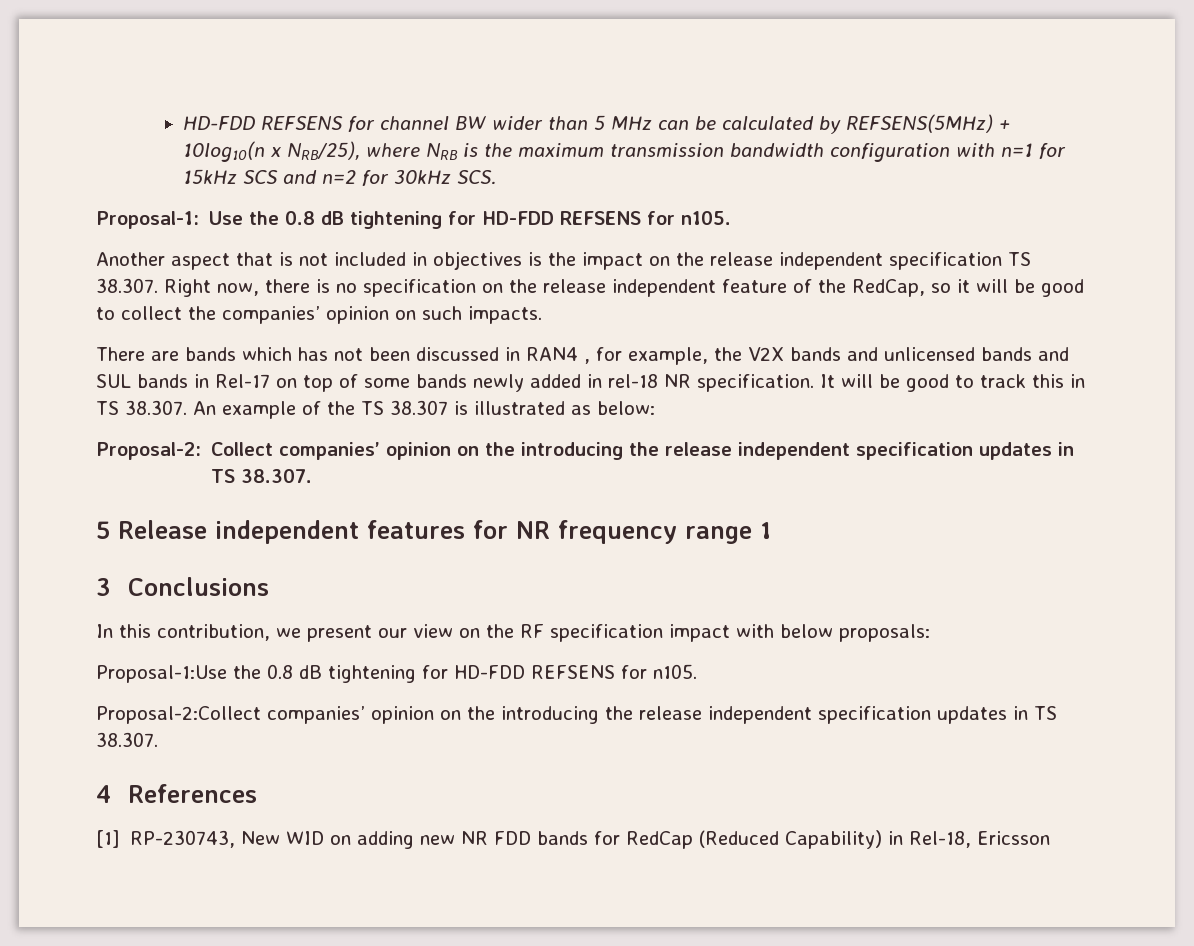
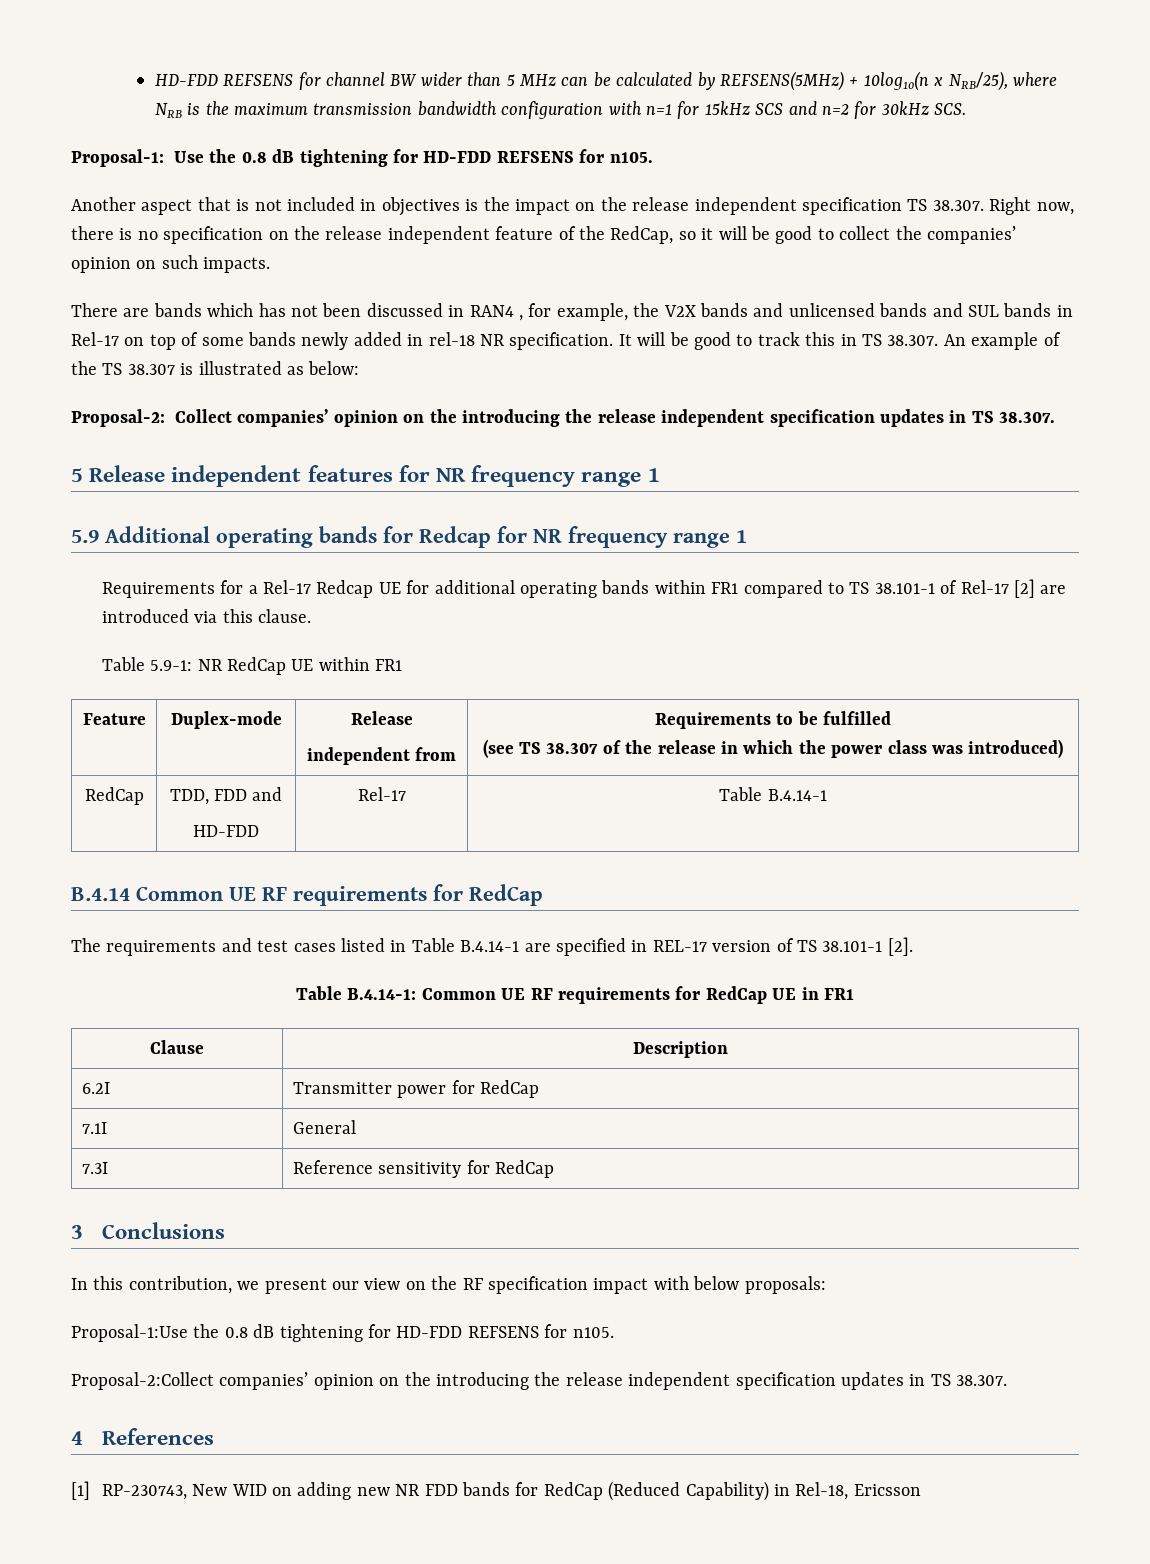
+ 5.9 Additional operating bands for Redcap for NR frequency range 1
+ Requirements for a Rel-17 Redcap UE for additional operating bands within FR1 compared to TS 38.101-1 of Rel-17 [2] are introduced via this clause.
+ Table 5.9-1: NR RedCap UE within FR1
+ Feature | Duplex-mode | Release
+ independent from | Requirements to be fulfilled
+ (see TS 38.307 of the release in which the power class was introduced)
+ RedCap | TDD, FDD and
+ HD-FDD | Rel-17 | Table B.4.14-1
+ B.4.14 Common UE RF requirements for RedCap
+ The requirements and test cases listed in Table B.4.14-1 are specified in REL-17 version of TS 38.101-1 [2].
+ Table B.4.14-1: Common UE RF requirements for RedCap UE in FR1
+ Clause | Description
+ 6.2I | Transmitter power for RedCap
+ 7.1I | General
+ 7.3I | Reference sensitivity for RedCap

